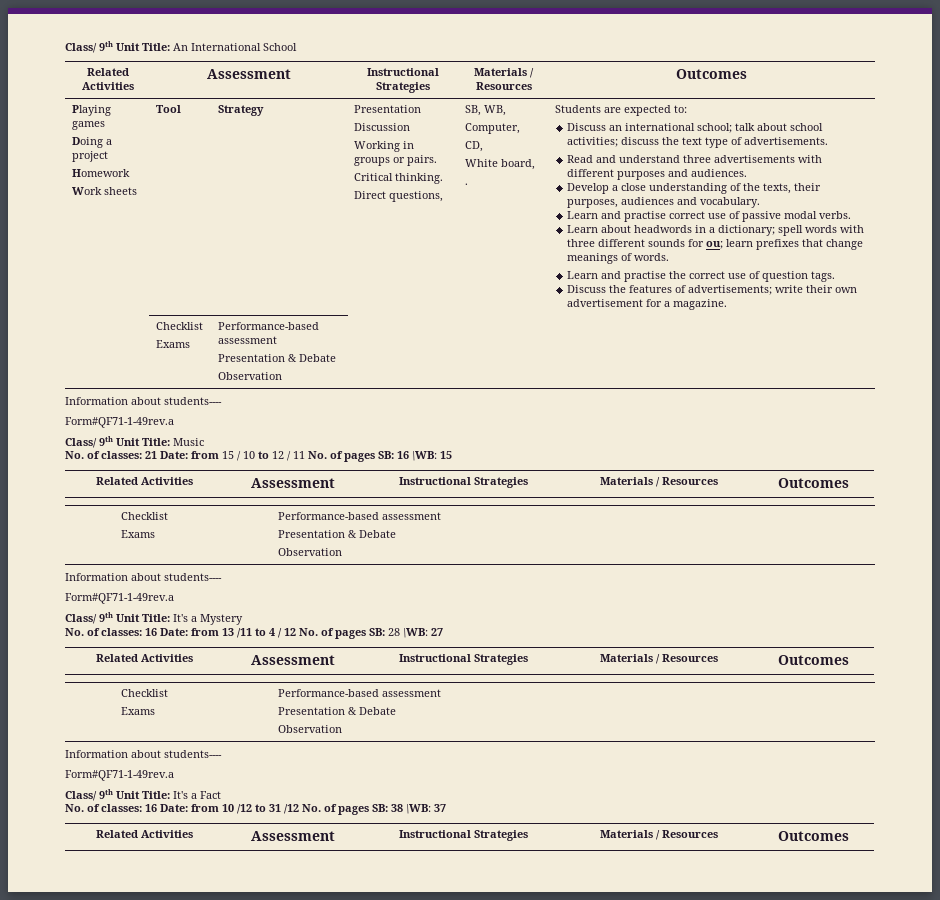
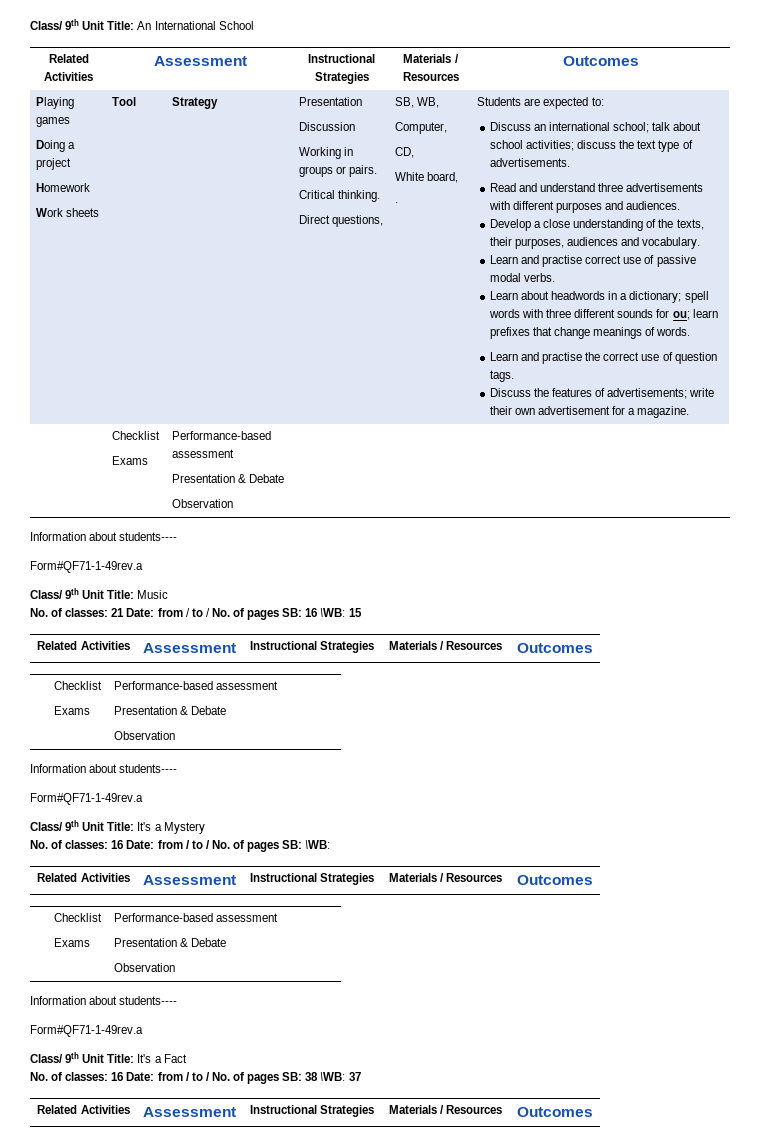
- No. of classes: 21 Date: from 15 / 10 to 12 / 11 No. of pages SB: 16 \WB: 15
+ No. of classes: 21 Date: from / to / No. of pages SB: 16 \WB: 15
- No. of classes: 16 Date: from 13 /11 to 4 / 12 No. of pages SB: 28 \WB: 27
+ No. of classes: 16 Date: from / to / No. of pages SB: \WB:
- No. of classes: 16 Date: from 10 /12 to 31 /12 No. of pages SB: 38 \WB: 37
+ No. of classes: 16 Date: from / to / No. of pages SB: 38 \WB: 37

